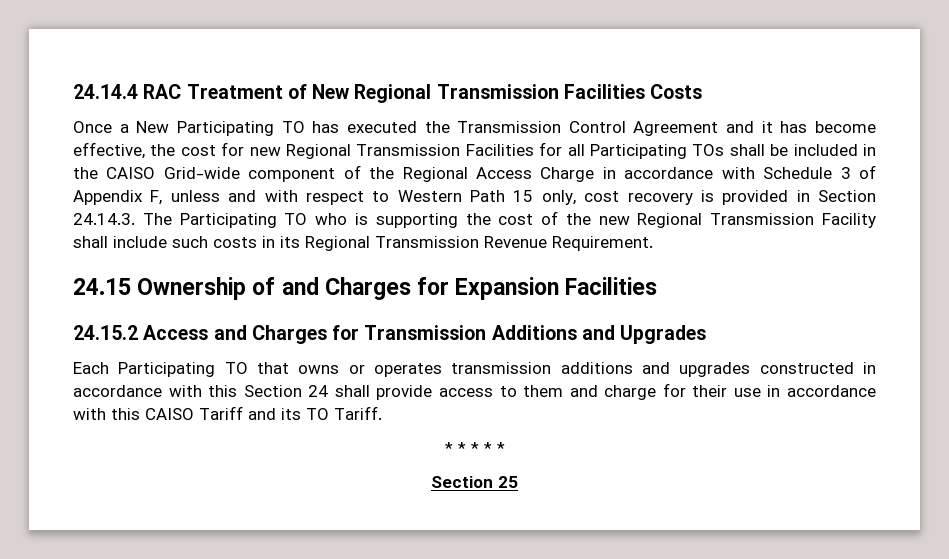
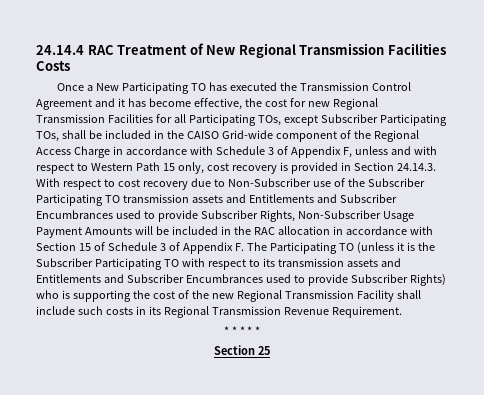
- Once a New Participating TO has executed the Transmission Control Agreement and it has become effective, the cost for new Regional Transmission Facilities for all Participating TOs shall be included in the CAISO Grid-wide component of the Regional Access Charge in accordance with Schedule 3 of Appendix F, unless and with respect to Western Path 15 only, cost recovery is provided in Section 24.14.3. The Participating TO who is supporting the cost of the new Regional Transmission Facility shall include such costs in its Regional Transmission Revenue Requirement.
+ Once a New Participating TO has executed the Transmission Control Agreement and it has become effective, the cost for new Regional Transmission Facilities for all Participating TOs, except Subscriber Participating TOs, shall be included in the CAISO Grid-wide component of the Regional Access Charge in accordance with Schedule 3 of Appendix F, unless and with respect to Western Path 15 only, cost recovery is provided in Section 24.14.3. With respect to cost recovery due to Non-Subscriber use of the Subscriber Participating TO transmission assets and Entitlements and Subscriber Encumbrances used to provide Subscriber Rights, Non-Subscriber Usage Payment Amounts will be included in the RAC allocation in accordance with Section 15 of Schedule 3 of Appendix F. The Participating TO (unless it is the Subscriber Participating TO with respect to its transmission assets and Entitlements and Subscriber Encumbrances used to provide Subscriber Rights) who is supporting the cost of the new Regional Transmission Facility shall include such costs in its Regional Transmission Revenue Requirement.
- 24.15 Ownership of and Charges for Expansion Facilities
- 24.15.2 Access and Charges for Transmission Additions and Upgrades
- Each Participating TO that owns or operates transmission additions and upgrades constructed in accordance with this Section 24 shall provide access to them and charge for their use in accordance with this CAISO Tariff and its TO Tariff.

